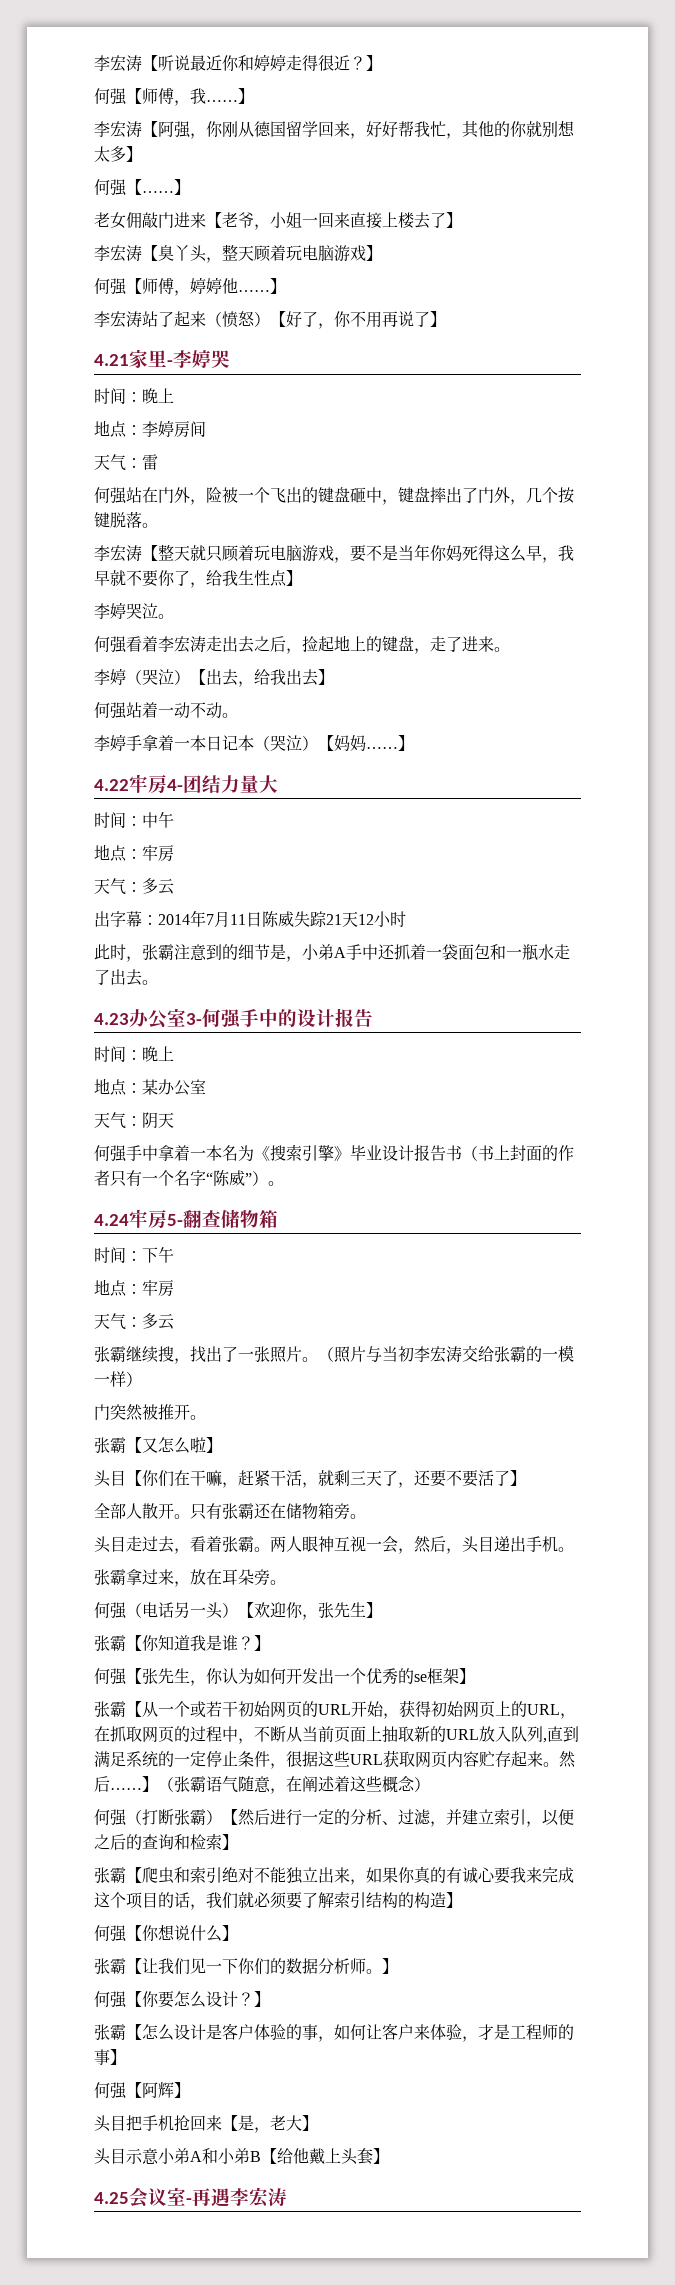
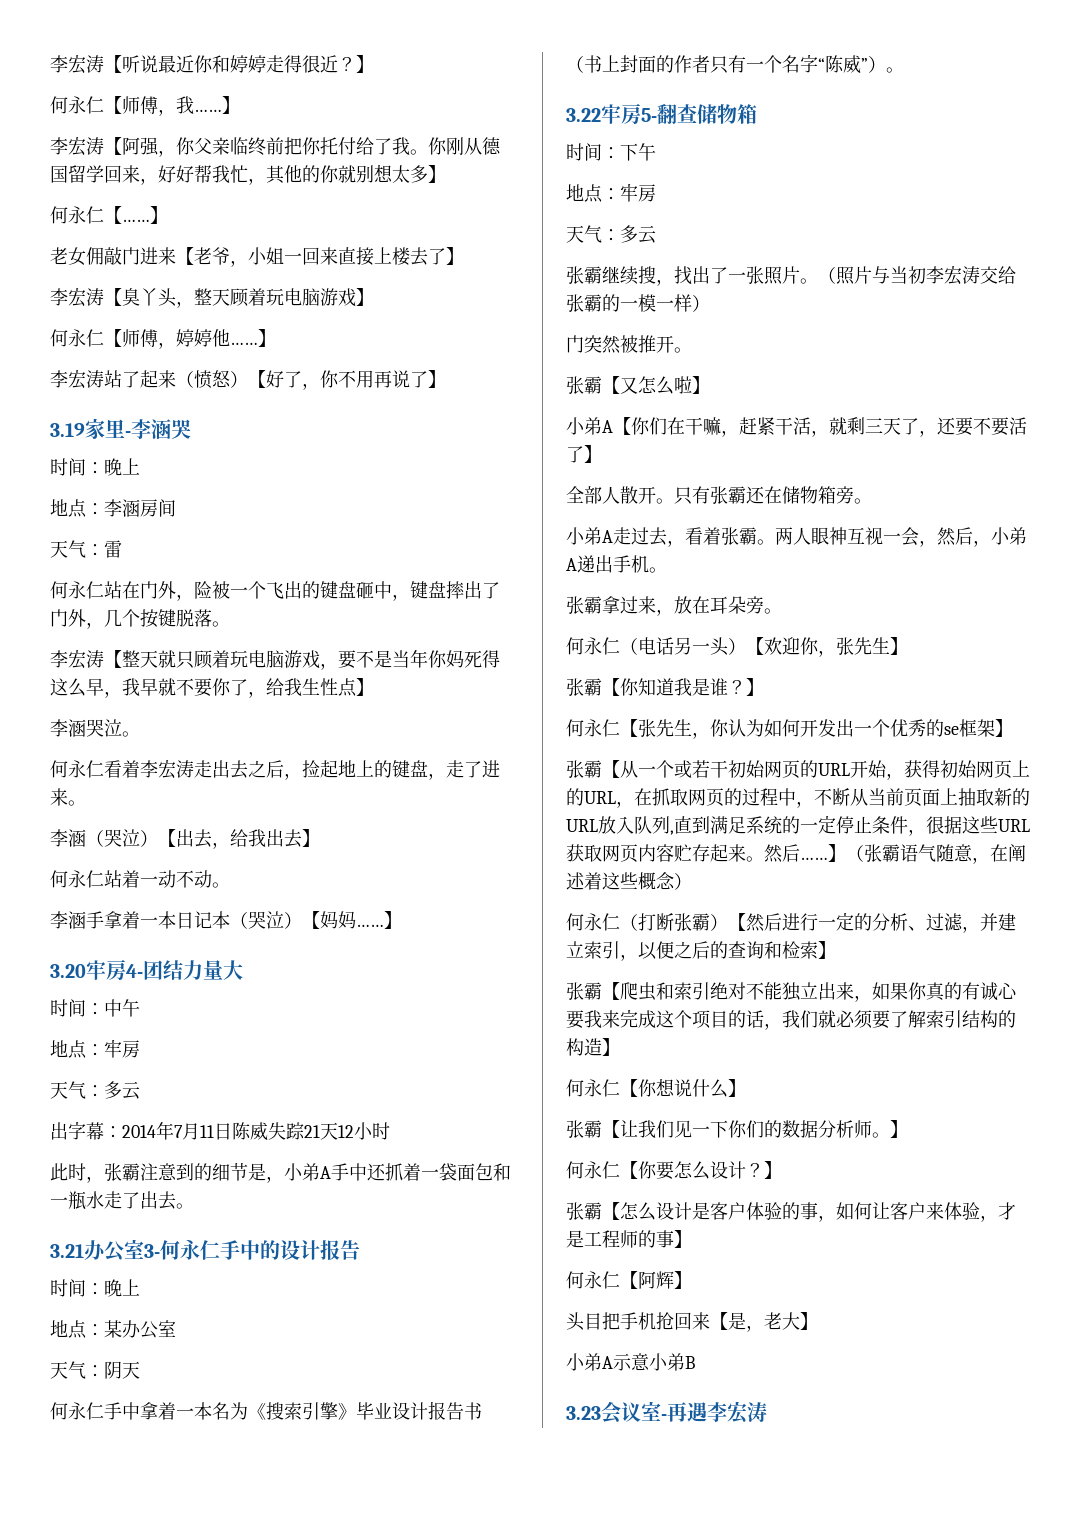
- 何强【师傅，我……
+ 何永仁【师傅，我……
- 李宏涛【阿强，你刚从德国留学回来，好好帮我忙，其他的你就别想太多】
+ 李宏涛【阿强，你父亲临终前把你托付给了我。你刚从德国留学回来，好好帮我忙，其他的你就别想太多】
- 何强【……
+ 何永仁【……
- 何强【师傅，婷婷他……
+ 何永仁【师傅，婷婷他……
- 4.21家里-李婷哭
+ 3.19家里-李涵哭
- 地点：李婷房间
+ 地点：李涵房间
- 何强站在门外，险被一个飞出的键盘砸中，键盘摔出了门外，几个按键脱落。
+ 何永仁站在门外，险被一个飞出的键盘砸中，键盘摔出了门外，几个按键脱落。
- 李婷哭泣。
+ 李涵哭泣。
- 何强看着李宏涛走出去之后，捡起地上的键盘，走了进来。
+ 何永仁看着李宏涛走出去之后，捡起地上的键盘，走了进来。
- 李婷（哭泣）【出去，给我出去】
+ 李涵（哭泣）【出去，给我出去】
- 何强站着一动不动。
+ 何永仁站着一动不动。
- 李婷手拿着一本日记本（哭泣）【妈妈……
+ 李涵手拿着一本日记本（哭泣）【妈妈……
- 4.22牢房4-团结力量大
+ 3.20牢房4-团结力量大
- 4.23办公室3-何强手中的设计报告
+ 3.21办公室3-何永仁手中的设计报告
- 何强手中拿着一本名为《搜索引擎》毕业设计报告书（书上封面的作者只有一个名字“陈威”）。
+ 何永仁手中拿着一本名为《搜索引擎》毕业设计报告书（书上封面的作者只有一个名字“陈威”）。
- 4.24牢房5-翻查储物箱
+ 3.22牢房5-翻查储物箱
- 头目【你们在干嘛，赶紧干活，就剩三天了，还要不要活了】
+ 小弟A【你们在干嘛，赶紧干活，就剩三天了，还要不要活了】
- 头目走过去，看着张霸。
+ 小弟A走过去，看着张霸。
- 两人眼神互视一会，然后，头目递出手机。
+ 两人眼神互视一会，然后，小弟A递出手机。
- 何强（电话另一头）【欢迎你，张先生】
+ 何永仁（电话另一头）【欢迎你，张先生】
- 何强【张先生，你认为如何开发出一个优秀的se框架】
+ 何永仁【张先生，你认为如何开发出一个优秀的se框架】
- 何强（打断张霸）【然后进行一定的分析、过滤，并建立索引，以便之后的查询和检索】
+ 何永仁（打断张霸）【然后进行一定的分析、过滤，并建立索引，以便之后的查询和检索】
- 何强【你想说什么】
+ 何永仁【你想说什么】
- 何强【你要怎么设计？
+ 何永仁【你要怎么设计？
- 何强【阿辉】
+ 何永仁【阿辉】
- 头目示意小弟A和小弟B【给他戴上头套】
- 4.25会议室-再遇李宏涛
+ 小弟A示意小弟B
+ 3.23会议室-再遇李宏涛

